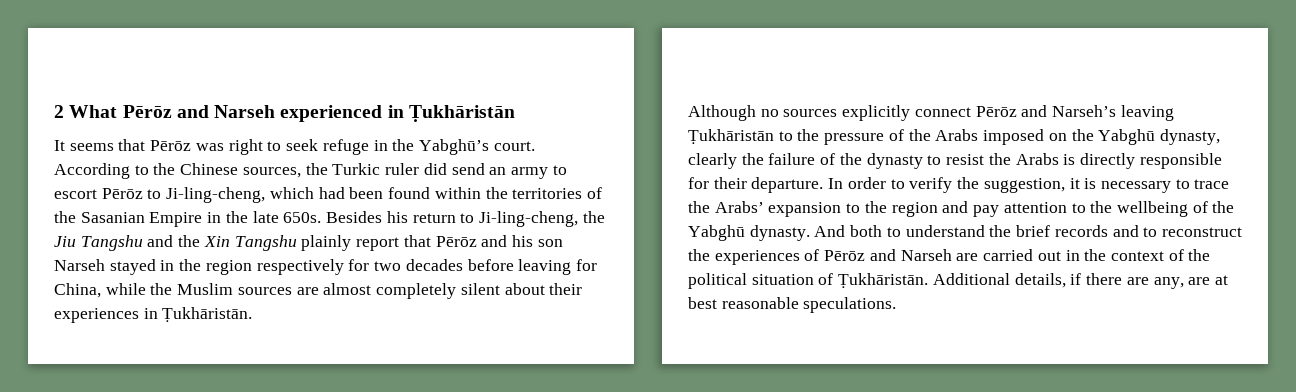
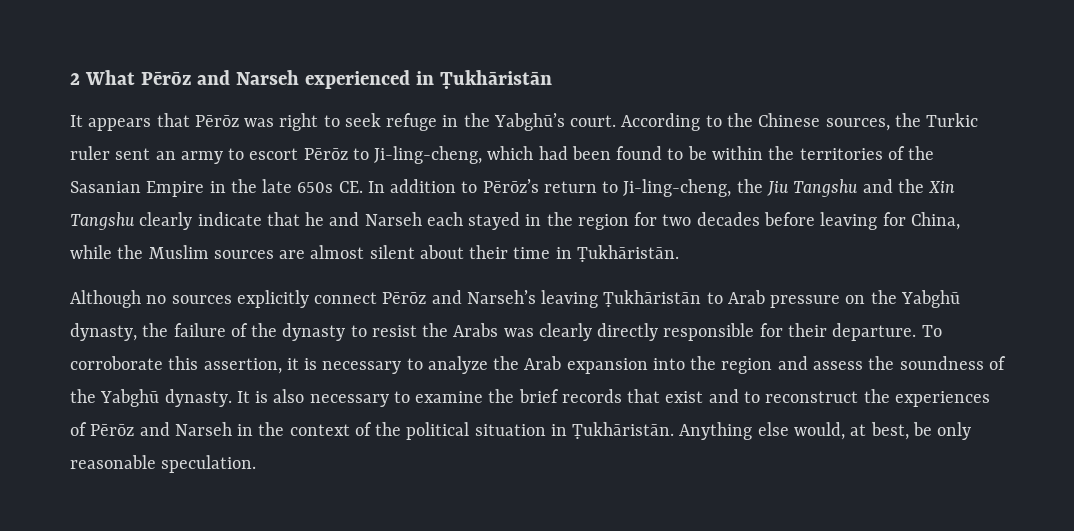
- It seems that Pērōz was right to seek refuge in the Yabghū’s court.
+ It appears that Pērōz was right to seek refuge in the Yabghū’s court.
- According to the Chinese sources, the Turkic ruler did send an army to escort Pērōz to Ji-ling-cheng, which had been found within the territories of the Sasanian Empire in the late 650s. Besides his return to Ji-ling-cheng, the Jiu Tangshu and the Xin Tangshu plainly report that Pērōz and his son Narseh stayed in the region respectively for two decades before leaving for China, while the Muslim sources are almost completely silent about their experiences in Ṭukhāristān.
+ According to the Chinese sources, the Turkic ruler sent an army to escort Pērōz to Ji-ling-cheng, which had been found to be within the territories of the Sasanian Empire in the late 650s CE. In addition to Pērōz’s return to Ji-ling-cheng, the Jiu Tangshu and the Xin Tangshu clearly indicate that he and Narseh each stayed in the region for two decades before leaving for China, while the Muslim sources are almost silent about their time in Ṭukhāristān.
- Although no sources explicitly connect Pērōz and Narseh’s leaving Ṭukhāristān to the pressure of the Arabs imposed on the Yabghū dynasty, clearly the failure of the dynasty to resist the Arabs is directly responsible for their departure.
+ Although no sources explicitly connect Pērōz and Narseh’s leaving Ṭukhāristān to Arab pressure on the Yabghū dynasty, the failure of the dynasty to resist the Arabs was clearly directly responsible for their departure.
- In order to verify the suggestion, it is necessary to trace the Arabs’ expansion to the region and pay attention to the wellbeing of the Yabghū dynasty. And both to understand the brief records and to reconstruct the experiences of Pērōz and Narseh are carried out in the context of the political situation of Ṭukhāristān. Additional details, if there are any, are at best reasonable speculations.
+ To corroborate this assertion, it is necessary to analyze the Arab expansion into the region and assess the soundness of the Yabghū dynasty. It is also necessary to examine the brief records that exist and to reconstruct the experiences of Pērōz and Narseh in the context of the political situation in Ṭukhāristān. Anything else would, at best, be only reasonable speculation.

